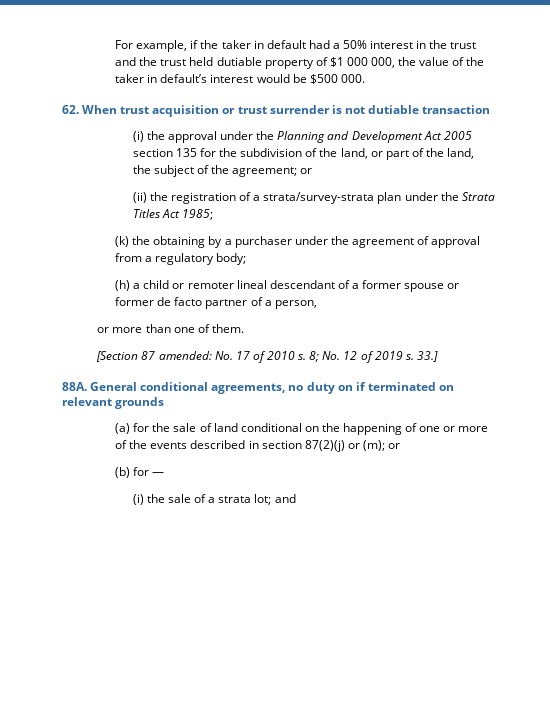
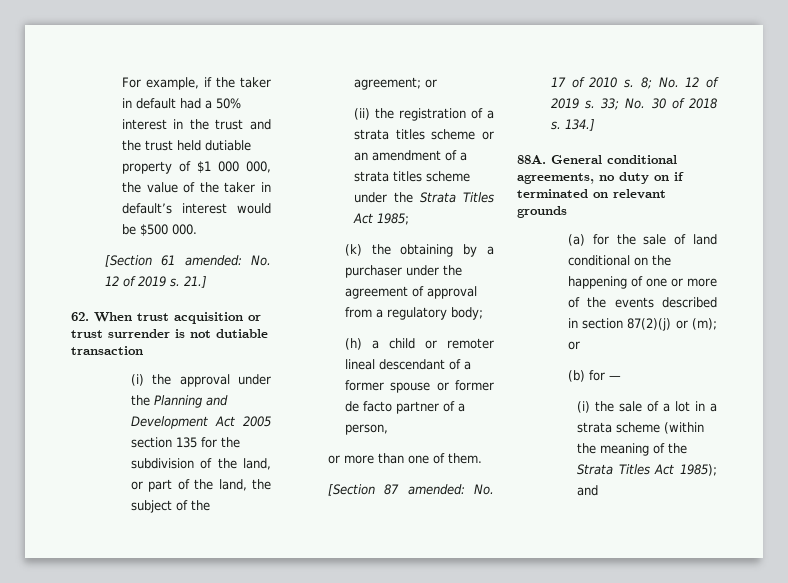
+ [Section 61 amended: No. 12 of 2019 s. 21.]
- (ii) the registration of a strata/survey-strata plan under the Strata Titles Act 1985;
+ (ii) the registration of a strata titles scheme or an amendment of a strata titles scheme under the Strata Titles Act 1985;
- 33.]
+ 33; No. 30 of 2018 s. 134.]
- (i) the sale of a strata lot; and
+ (i) the sale of a lot in a strata scheme (within the meaning of the Strata Titles Act 1985); and

